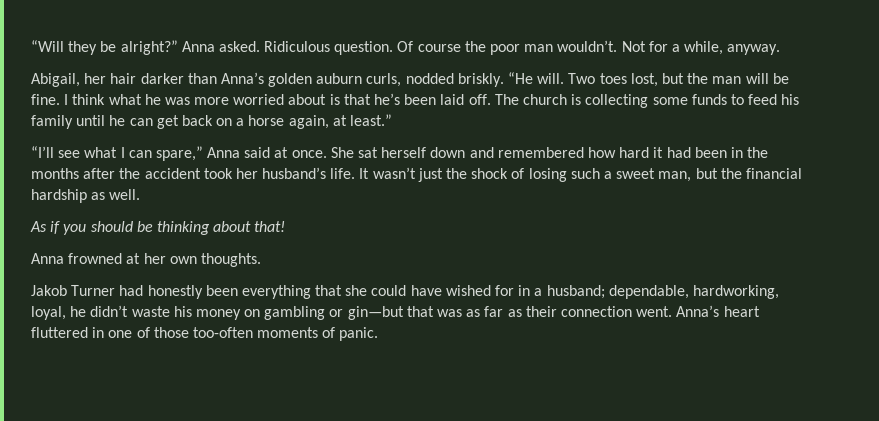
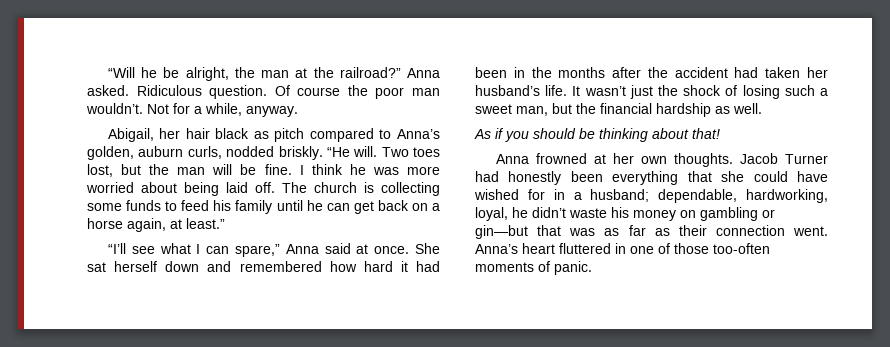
- “Will they be alright?”
+ “Will he be alright, the man at the railroad?”
- Abigail, her hair darker than Anna’s golden auburn curls, nodded briskly.
+ Abigail, her hair black as pitch compared to Anna’s golden, auburn curls, nodded briskly.
- I think what he was more worried about is that he’s been laid off.
+ I think he was more worried about being laid off.
- She sat herself down and remembered how hard it had been in the months after the accident took her husband’s life.
+ She sat herself down and remembered how hard it had been in the months after the accident had taken her husband’s life.
- Anna frowned at her own thoughts.
- Jakob Turner had honestly been everything that she could have wished for in a husband; dependable, hardworking, loyal, he didn’t waste his money on gambling or gin—but that was as far as their connection went.
+ Anna frowned at her own thoughts. Jacob Turner had honestly been everything that she could have wished for in a husband; dependable, hardworking, loyal, he didn’t waste his money on gambling or gin—but that was as far as their connection went.

